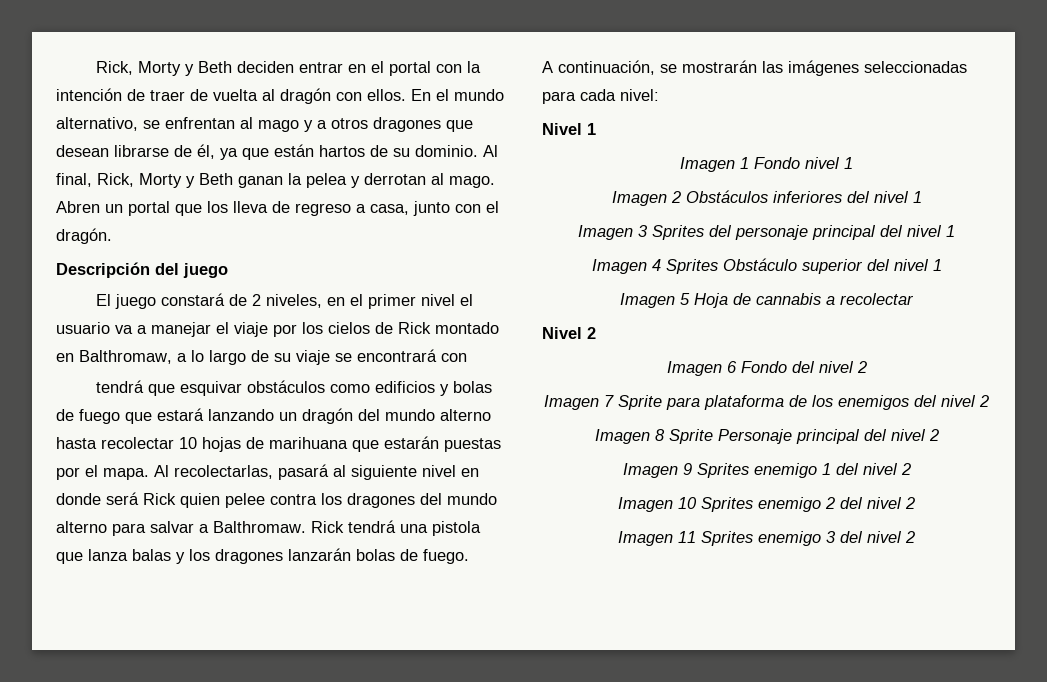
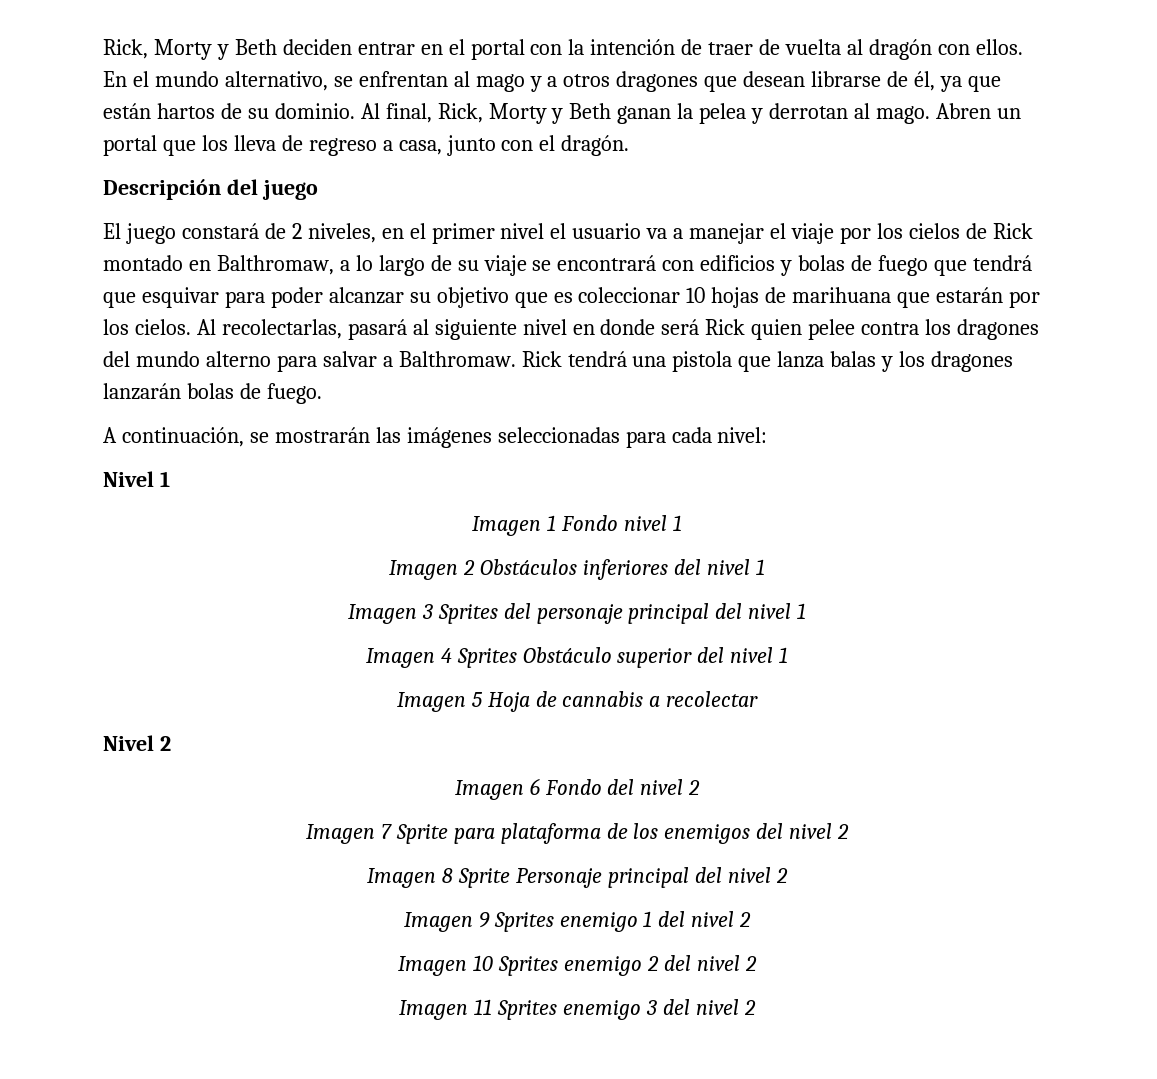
- El juego constará de 2 niveles, en el primer nivel el usuario va a manejar el viaje por los cielos de Rick montado en Balthromaw, a lo largo de su viaje se encontrará con
- tendrá que esquivar obstáculos como edificios y bolas de fuego que estará lanzando un dragón del mundo alterno hasta recolectar 10 hojas de marihuana que estarán puestas por el mapa.
+ El juego constará de 2 niveles, en el primer nivel el usuario va a manejar el viaje por los cielos de Rick montado en Balthromaw, a lo largo de su viaje se encontrará con edificios y bolas de fuego que tendrá que esquivar para poder alcanzar su objetivo que es coleccionar 10 hojas de marihuana que estarán por los cielos.

